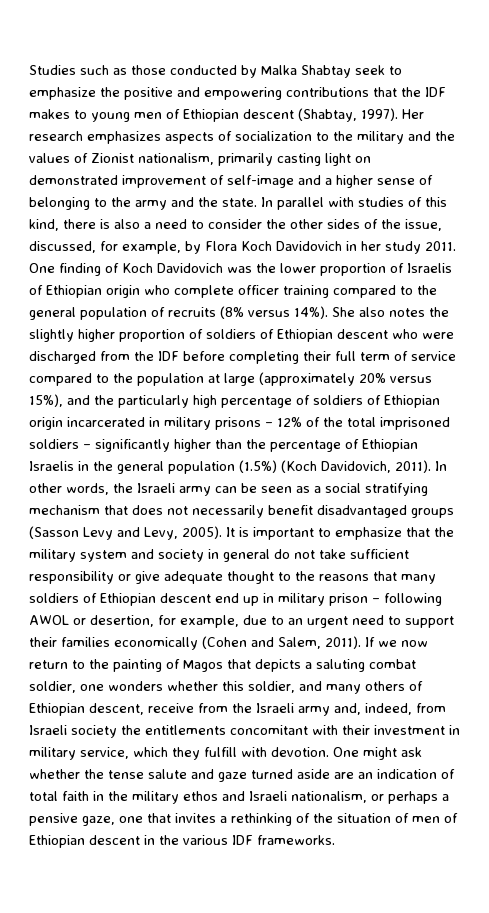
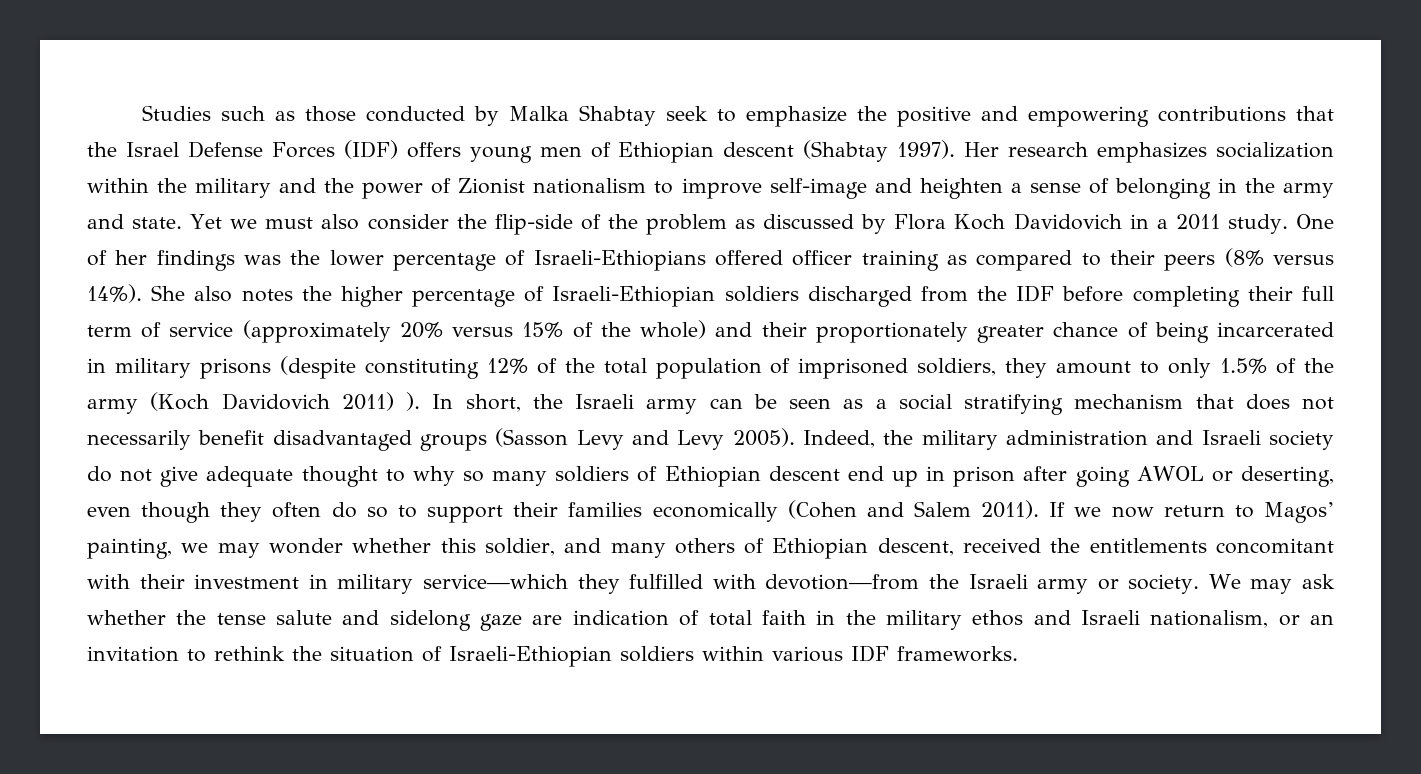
- Studies such as those conducted by Malka Shabtay seek to emphasize the positive and empowering contributions that the IDF makes to young men of Ethiopian descent (Shabtay, 1997).
+ Studies such as those conducted by Malka Shabtay seek to emphasize the positive and empowering contributions that the Israel Defense Forces (IDF) offers young men of Ethiopian descent (Shabtay 1997).
- Her research emphasizes aspects of socialization to the military and the values of Zionist nationalism, primarily casting light on demonstrated improvement of self-image and a higher sense of belonging to the army and the state. In parallel with studies of this kind, there is also a need to consider the other sides of the issue, discussed, for example, by Flora Koch Davidovich in her study 2011. One finding of Koch Davidovich was the lower proportion of Israelis of Ethiopian origin who complete officer training compared to the general population of recruits (8% versus 14%).
+ Her research emphasizes socialization within the military and the power of Zionist nationalism to improve self-image and heighten a sense of belonging in the army and state. Yet we must also consider the flip-side of the problem as discussed by Flora Koch Davidovich in a 2011 study. One of her findings was the lower percentage of Israeli-Ethiopians offered officer training as compared to their peers (8% versus 14%).
- She also notes the slightly higher proportion of soldiers of Ethiopian descent who were discharged from the IDF before completing their full term of service compared to the population at large (approximately 20% versus 15%), and the particularly high percentage of soldiers of Ethiopian origin incarcerated in military prisons – 12% of the total imprisoned soldiers – significantly higher than the percentage of Ethiopian Israelis in the general population (1.5%) (Koch Davidovich, 2011). In other words, the Israeli army can be seen as a social stratifying mechanism that does not necessarily benefit disadvantaged groups (Sasson Levy and Levy, 2005). It is important to emphasize that the military system and society in general do not take sufficient responsibility or give adequate thought to the reasons that many soldiers of Ethiopian descent end up in military prison – following AWOL or desertion, for example, due to an urgent need to support their families economically (Cohen and Salem, 2011).
+ She also notes the higher percentage of Israeli-Ethiopian soldiers discharged from the IDF before completing their full term of service (approximately 20% versus 15% of the whole) and their proportionately greater chance of being incarcerated in military prisons (despite constituting 12% of the total population of imprisoned soldiers, they amount to only 1.5% of the army (Koch Davidovich 2011) ). In short, the Israeli army can be seen as a social stratifying mechanism that does not necessarily benefit disadvantaged groups (Sasson Levy and Levy 2005). Indeed, the military administration and Israeli society do not give adequate thought to why so many soldiers of Ethiopian descent end up in prison after going AWOL or deserting, even though they often do so to support their families economically (Cohen and Salem 2011).
- If we now return to the painting of Magos that depicts a saluting combat soldier, one wonders whether this soldier, and many others of Ethiopian descent, receive from the Israeli army and, indeed, from Israeli society the entitlements concomitant with their investment in military service, which they fulfill with devotion. One might ask whether the tense salute and gaze turned aside are an indication of total faith in the military ethos and Israeli nationalism, or perhaps a pensive gaze, one that invites a rethinking of the situation of men of Ethiopian descent in the various IDF frameworks.
+ If we now return to Magos’ painting, we may wonder whether this soldier, and many others of Ethiopian descent, received the entitlements concomitant with their investment in military service—which they fulfilled with devotion—from the Israeli army or society. We may ask whether the tense salute and sidelong gaze are indication of total faith in the military ethos and Israeli nationalism, or an invitation to rethink the situation of Israeli-Ethiopian soldiers within various IDF frameworks.

